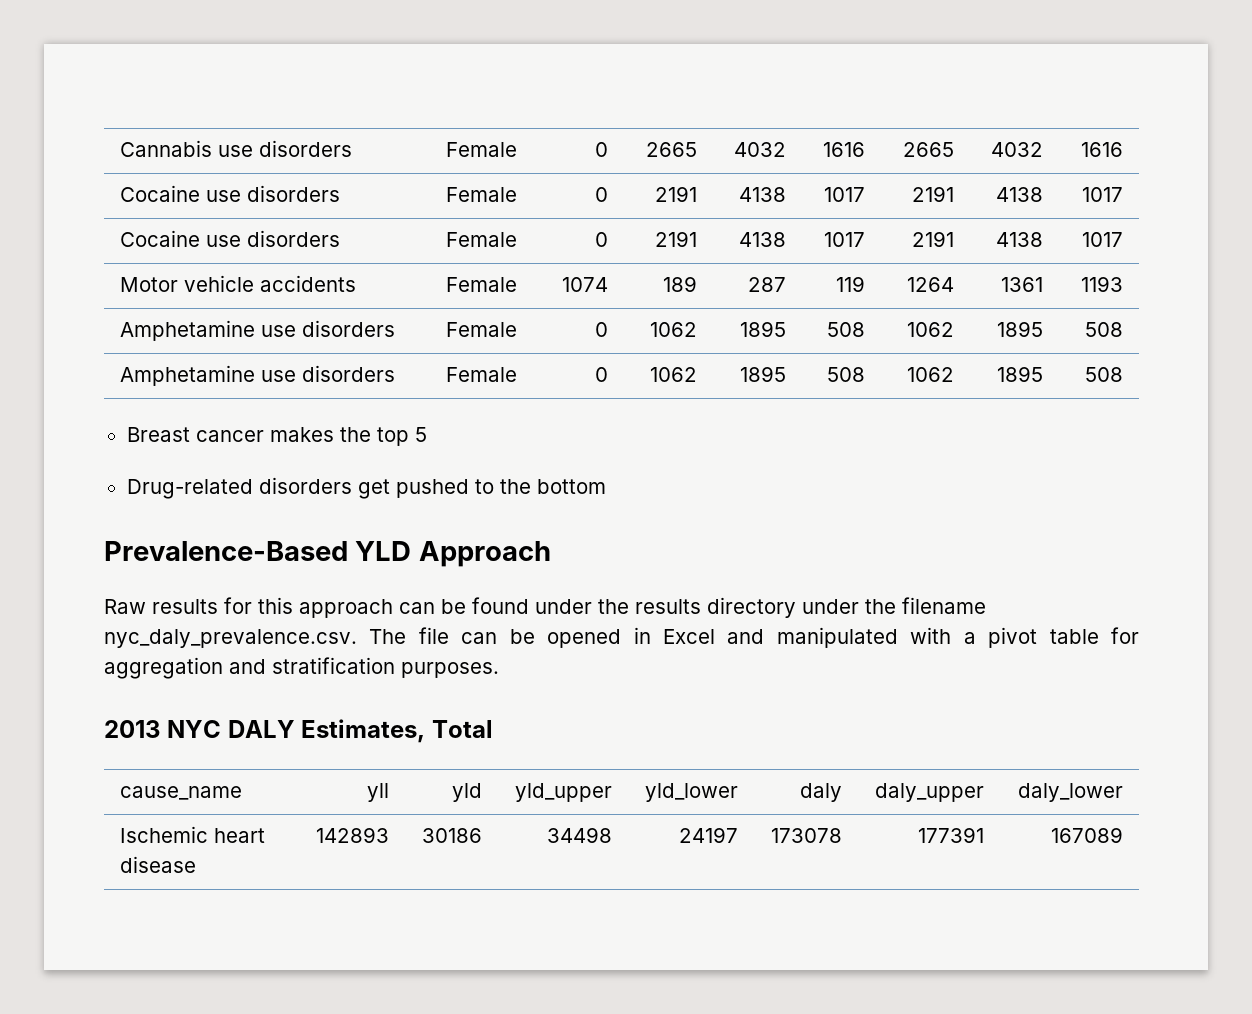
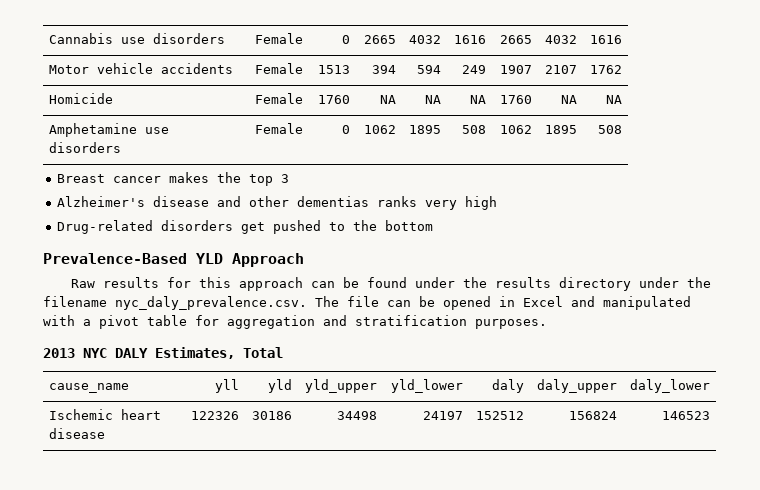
  Cannabis use disorders | Female | 0 | 2665 | 4032 | 1616 | 2665 | 4032 | 1616
- Cocaine use disorders | Female | 0 | 2191 | 4138 | 1017 | 2191 | 4138 | 1017
- Cocaine use disorders | Female | 0 | 2191 | 4138 | 1017 | 2191 | 4138 | 1017
- Motor vehicle accidents | Female | 1074 | 189 | 287 | 119 | 1264 | 1361 | 1193
- Amphetamine use disorders | Female | 0 | 1062 | 1895 | 508 | 1062 | 1895 | 508
+ Motor vehicle accidents | Female | 1513 | 394 | 594 | 249 | 1907 | 2107 | 1762
+ Homicide | Female | 1760 | NA | NA | NA | 1760 | NA | NA
- Breast cancer makes the top 5
+ Breast cancer makes the top 3
+ Alzheimer's disease and other dementias ranks very high
- Ischemic heart disease | 142893 | 30186 | 34498 | 24197 | 173078 | 177391 | 167089
+ Ischemic heart disease | 122326 | 30186 | 34498 | 24197 | 152512 | 156824 | 146523

